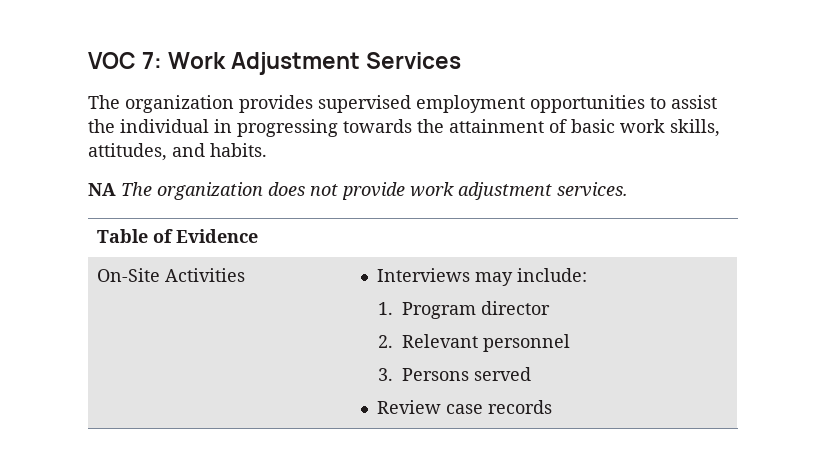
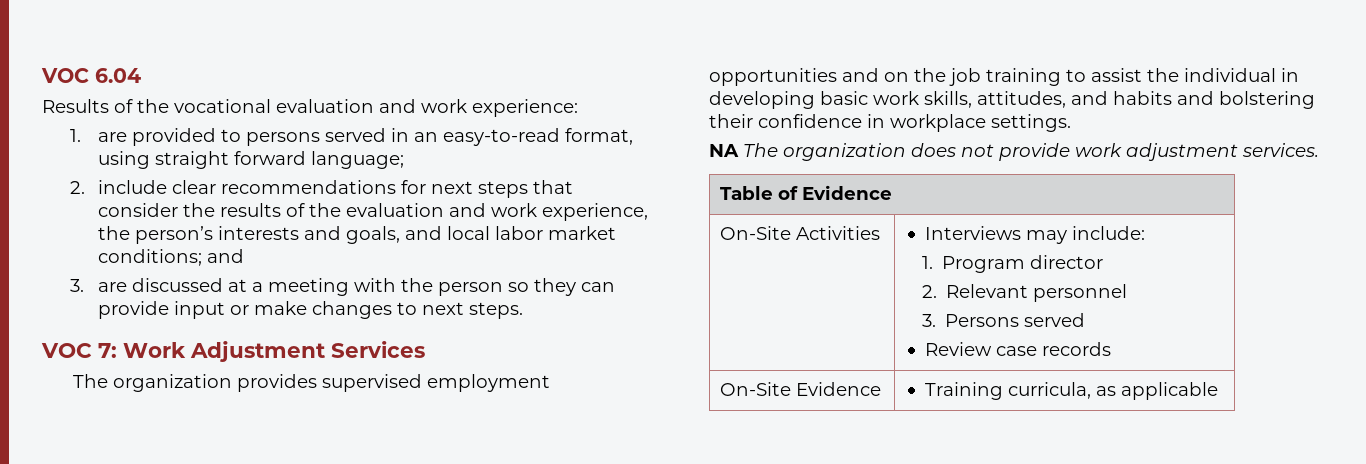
+ VOC 6.04
+ Results of the vocational evaluation and work experience:
+ 1. are provided to persons served in an easy-to-read format, using straight forward language;
+ 2. include clear recommendations for next steps that consider the results of the evaluation and work experience, the person’s interests and goals, and local labor market conditions; and
+ 3. are discussed at a meeting with the person so they can provide input or make changes to next steps.
- The organization provides supervised employment opportunities to assist the individual in progressing towards the attainment of basic work skills, attitudes, and habits.
+ The organization provides supervised employment opportunities and on the job training to assist the individual in developing basic work skills, attitudes, and habits and bolstering their confidence in workplace settings.
+ On-Site Evidence | Training curricula, as applicable

